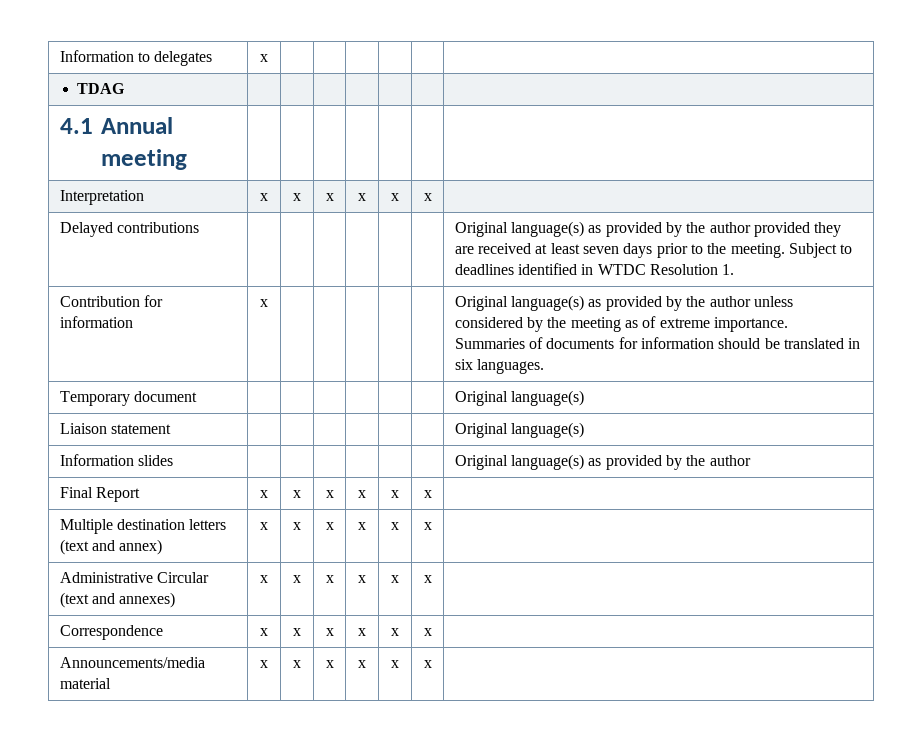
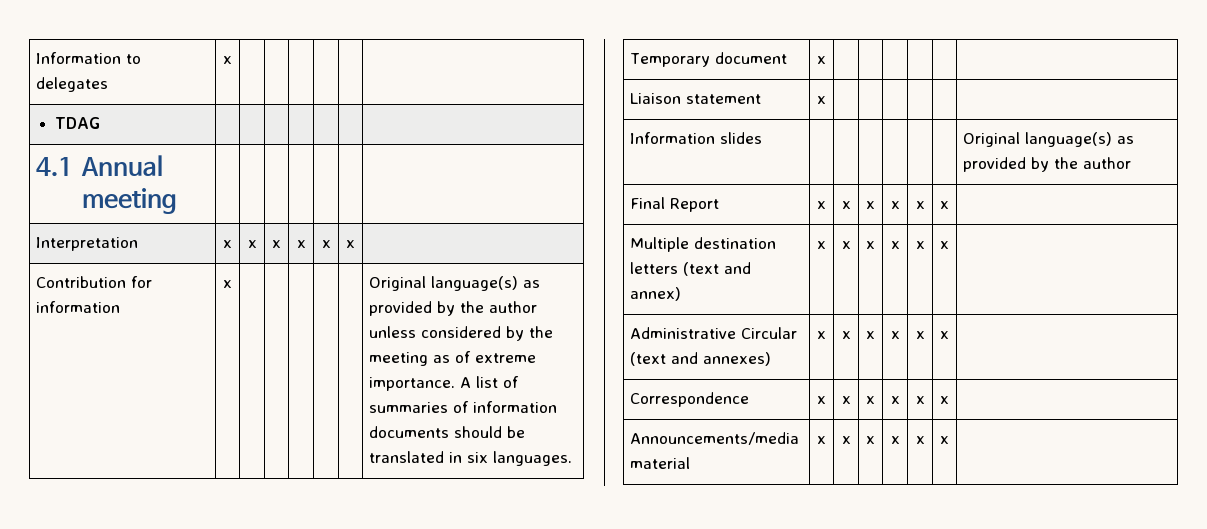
- Delayed contributions | | | | | | | Original language(s) as provided by the author provided they are received at least seven days prior to the meeting. Subject to deadlines identified in WTDC Resolution 1.
- Contribution for information | x | | | | | | Original language(s) as provided by the author unless considered by the meeting as of extreme importance. Summaries of documents for information should be translated in six languages.
+ Contribution for information | x | | | | | | Original language(s) as provided by the author unless considered by the meeting as of extreme importance. A list of summaries of information documents should be translated in six languages.
- Temporary document | | | | | | | Original language(s)
+ Temporary document | x | | | | | |
- Liaison statement | | | | | | | Original language(s)
+ Liaison statement | x | | | | | |

